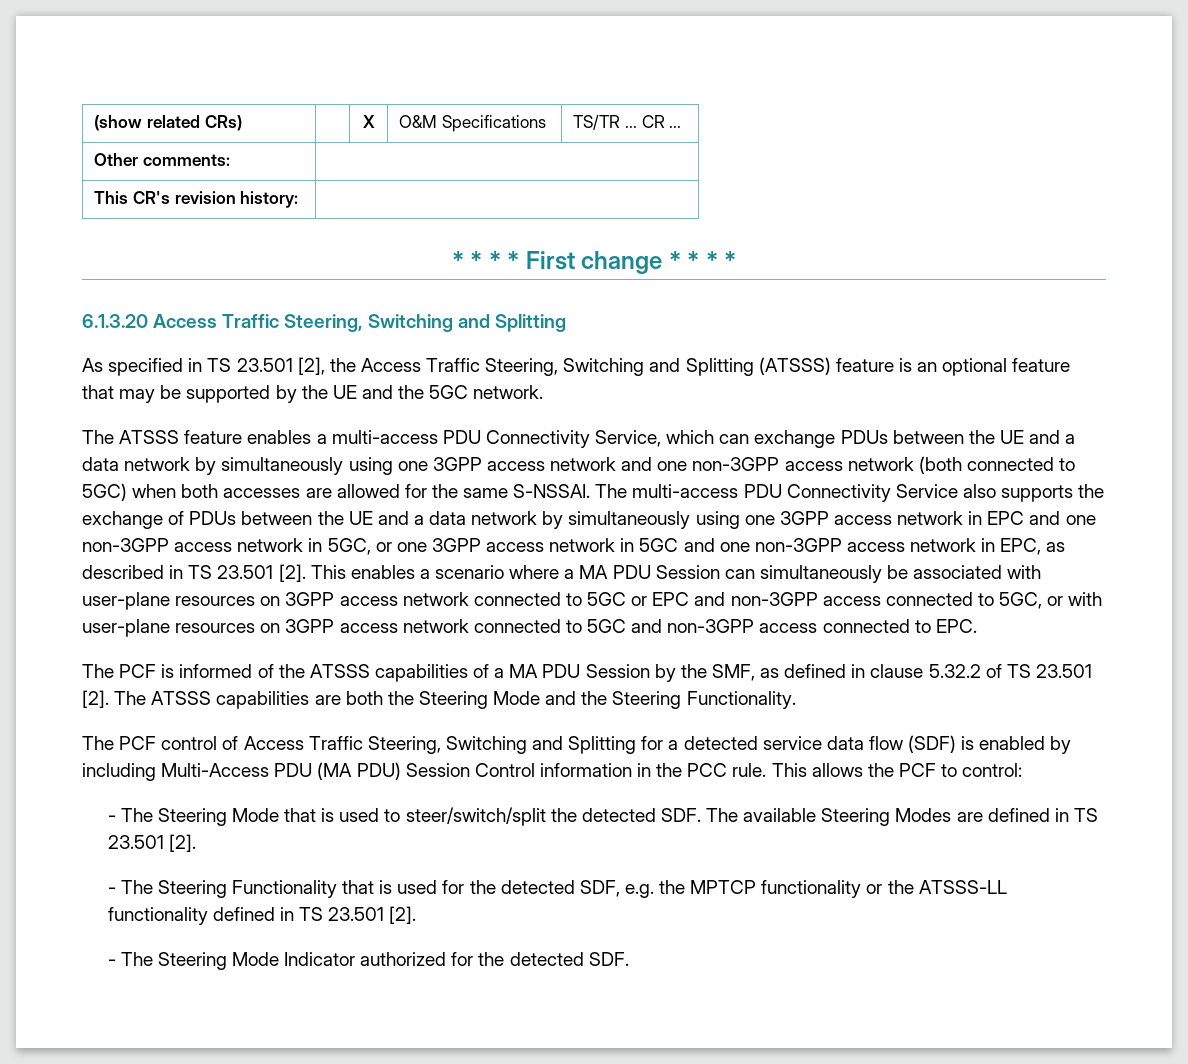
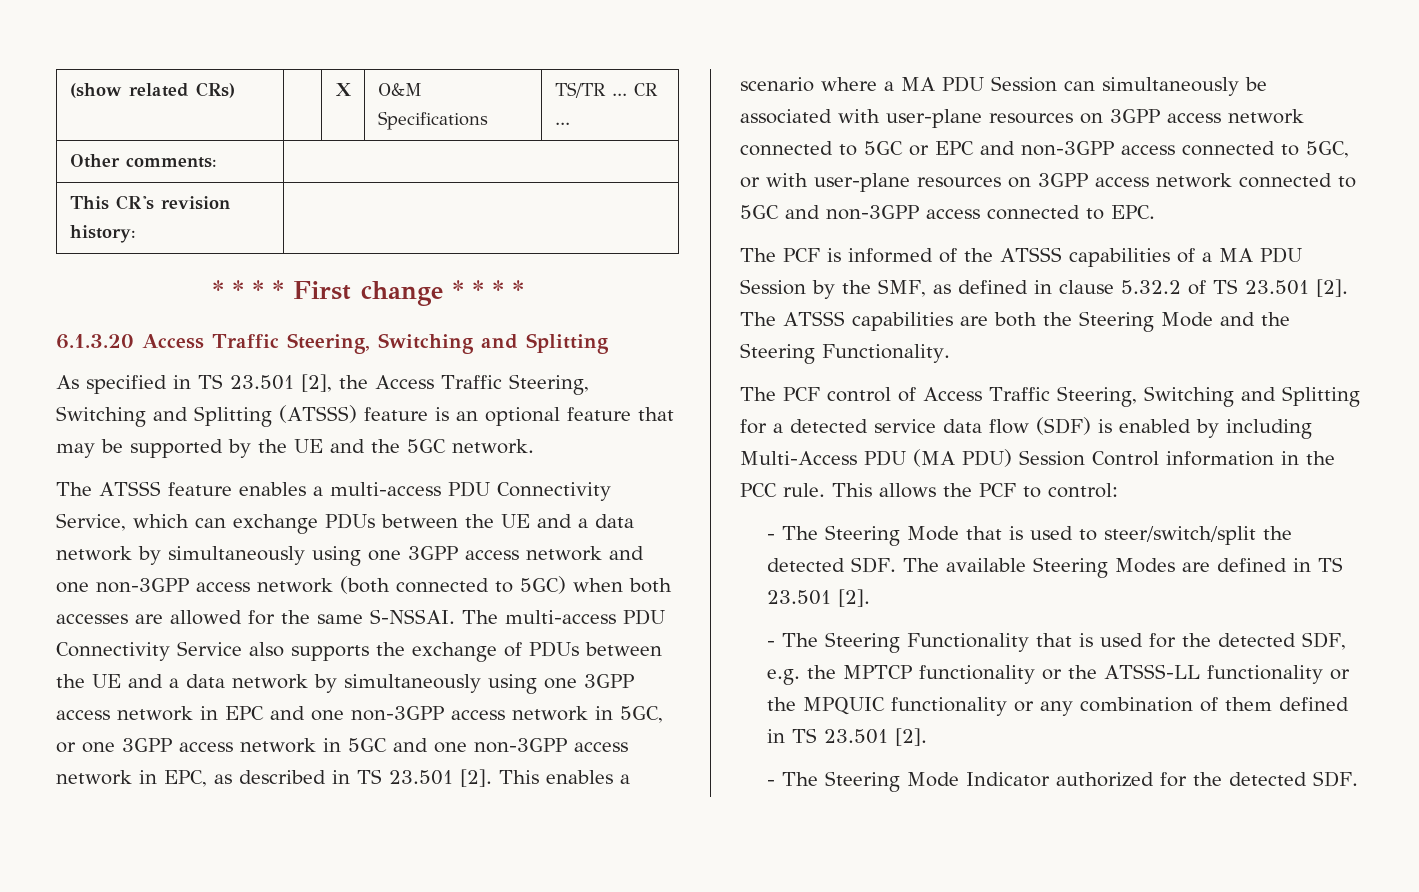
- - The Steering Functionality that is used for the detected SDF, e.g. the MPTCP functionality or the ATSSS-LL functionality defined in TS 23.501 [2].
+ - The Steering Functionality that is used for the detected SDF, e.g. the MPTCP functionality or the ATSSS-LL functionality or the MPQUIC functionality or any combination of them defined in TS 23.501 [2].

